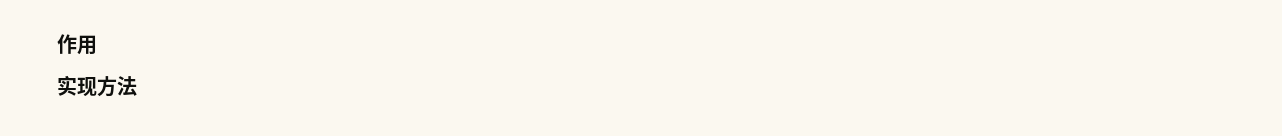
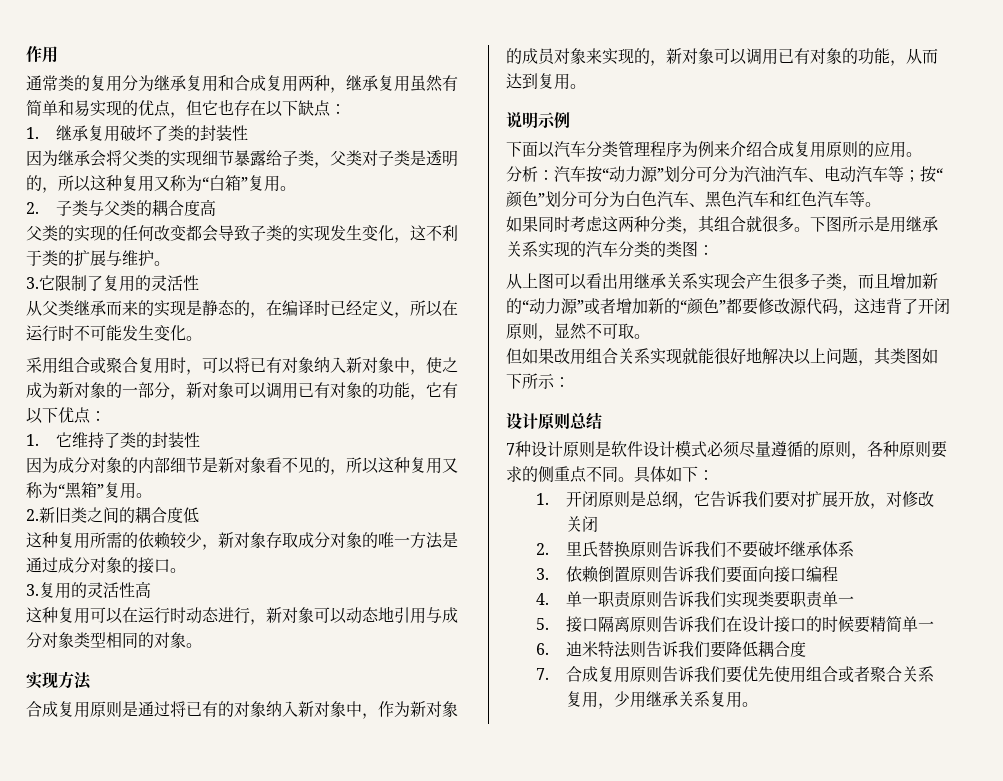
+ 通常类的复用分为继承复用和合成复用两种，继承复用虽然有简单和易实现的优点，但它也存在以下缺点：
+ 1.继承复用破坏了类的封装性
+ 因为继承会将父类的实现细节暴露给子类，父类对子类是透明的，所以这种复用又称为“白箱”复用。
+ 2.子类与父类的耦合度高
+ 父类的实现的任何改变都会导致子类的实现发生变化，这不利于类的扩展与维护。
+ 3.它限制了复用的灵活性
+ 从父类继承而来的实现是静态的，在编译时已经定义，所以在运行时不可能发生变化。
+ 采用组合或聚合复用时，可以将已有对象纳入新对象中，使之成为新对象的一部分，新对象可以调用已有对象的功能，它有以下优点：
+ 1.它维持了类的封装性
+ 因为成分对象的内部细节是新对象看不见的，所以这种复用又称为“黑箱”复用。
+ 2.新旧类之间的耦合度低
+ 这种复用所需的依赖较少，新对象存取成分对象的唯一方法是通过成分对象的接口。
+ 3.复用的灵活性高
+ 这种复用可以在运行时动态进行，新对象可以动态地引用与成分对象类型相同的对象。
  实现方法
+ 合成复用原则是通过将已有的对象纳入新对象中，作为新对象的成员对象来实现的，新对象可以调用已有对象的功能，从而达到复用。
+ 说明示例
+ 下面以汽车分类管理程序为例来介绍合成复用原则的应用。
+ 分析：汽车按“动力源”划分可分为汽油汽车、电动汽车等；按“颜色”划分可分为白色汽车、黑色汽车和红色汽车等。
+ 如果同时考虑这两种分类，其组合就很多。下图所示是用继承关系实现的汽车分类的类图：
+ 从上图可以看出用继承关系实现会产生很多子类，而且增加新的“动力源”或者增加新的“颜色”都要修改源代码，这违背了开闭原则，显然不可取。
+ 但如果改用组合关系实现就能很好地解决以上问题，其类图如下所示：
+ 设计原则总结
+ 7种设计原则是软件设计模式必须尽量遵循的原则，各种原则要求的侧重点不同。具体如下：
+ 1.开闭原则是总纲，它告诉我们要对扩展开放，对修改关闭
+ 2.里氏替换原则告诉我们不要破坏继承体系
+ 3.依赖倒置原则告诉我们要面向接口编程
+ 4.单一职责原则告诉我们实现类要职责单一
+ 5.接口隔离原则告诉我们在设计接口的时候要精简单一
+ 6.迪米特法则告诉我们要降低耦合度
+ 7.合成复用原则告诉我们要优先使用组合或者聚合关系复用，少用继承关系复用。

